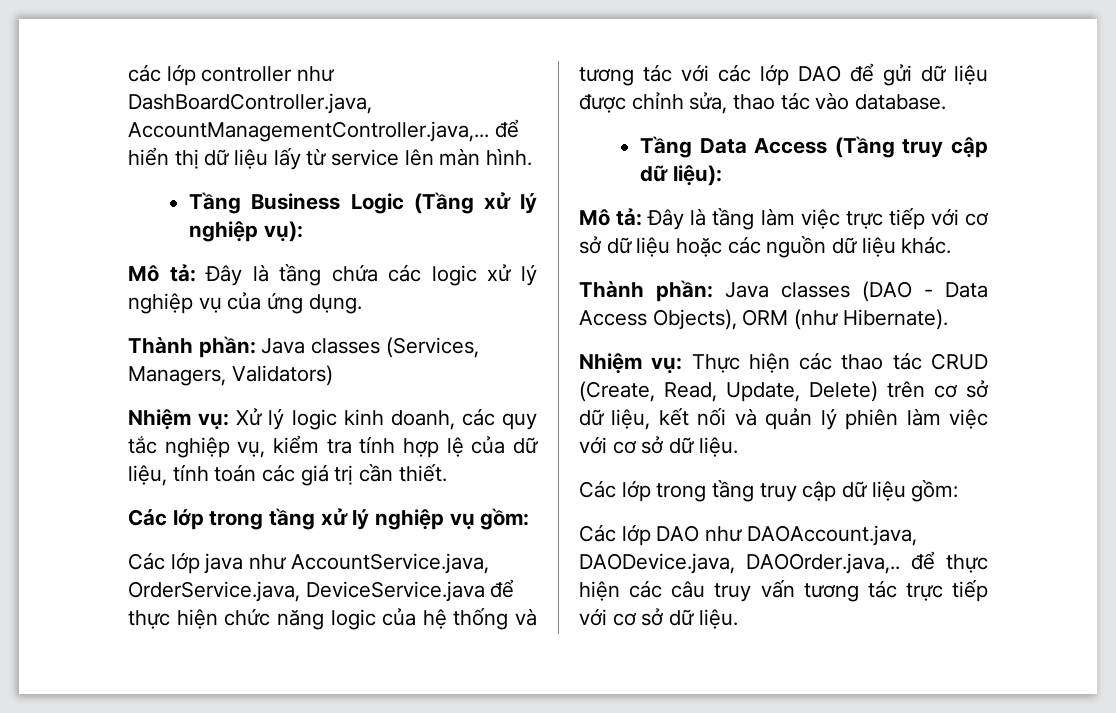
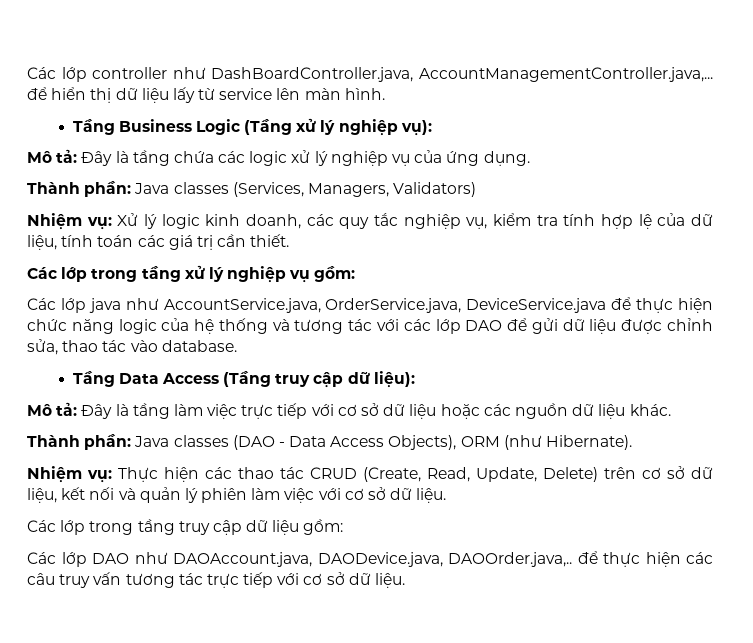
- các lớp controller như DashBoardController.java, AccountManagementController.java,... để hiển thị dữ liệu lấy từ service lên màn hình.
+ Các lớp controller như DashBoardController.java, AccountManagementController.java,... để hiển thị dữ liệu lấy từ service lên màn hình.

